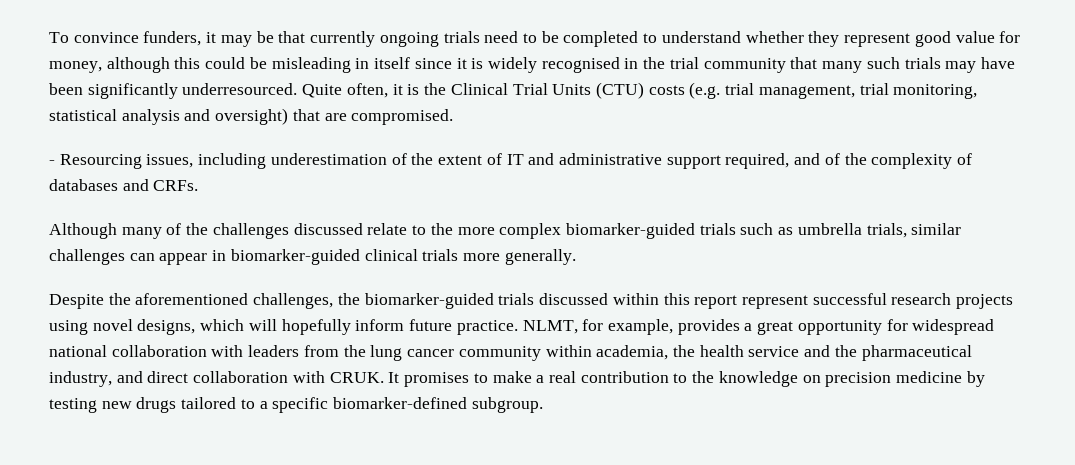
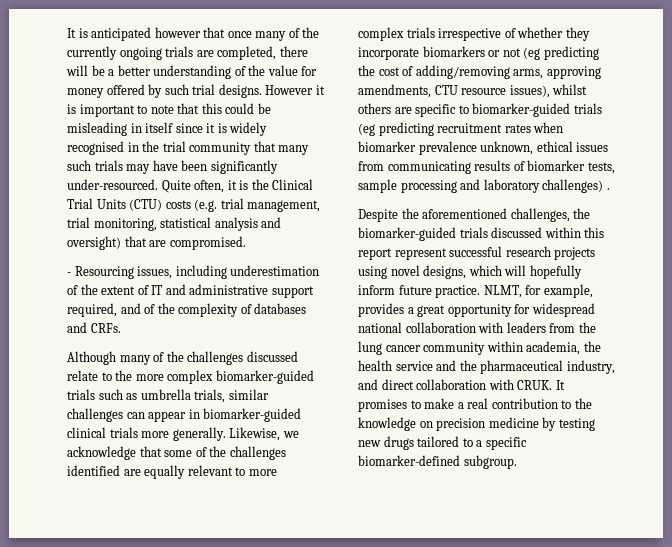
- To convince funders, it may be that currently ongoing trials need to be completed to understand whether they represent good value for money, although this could be misleading in itself since it is widely recognised in the trial community that many such trials may have been significantly underresourced.
+ It is anticipated however that once many of the currently ongoing trials are completed, there will be a better understanding of the value for money offered by such trial designs. However it is important to note that this could be misleading in itself since it is widely recognised in the trial community that many such trials may have been significantly under-resourced.
+ Likewise, we acknowledge that some of the challenges identified are equally relevant to more complex trials irrespective of whether they incorporate biomarkers or not (eg predicting the cost of adding/removing arms, approving amendments, CTU resource issues), whilst others are specific to biomarker-guided trials (eg predicting recruitment rates when biomarker prevalence unknown, ethical issues from communicating results of biomarker tests, sample processing and laboratory challenges) .

